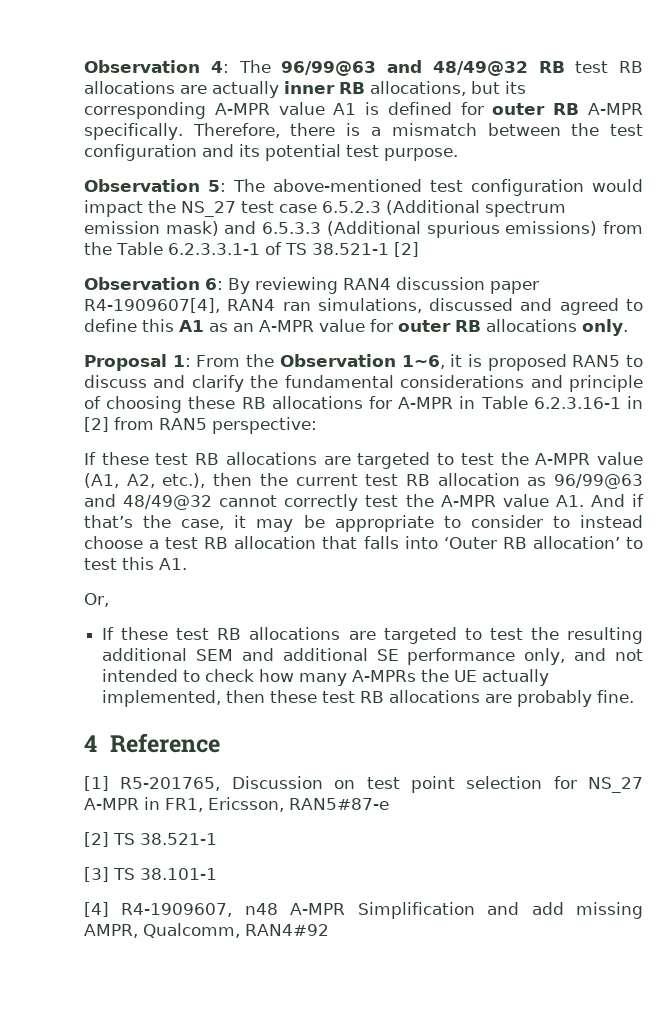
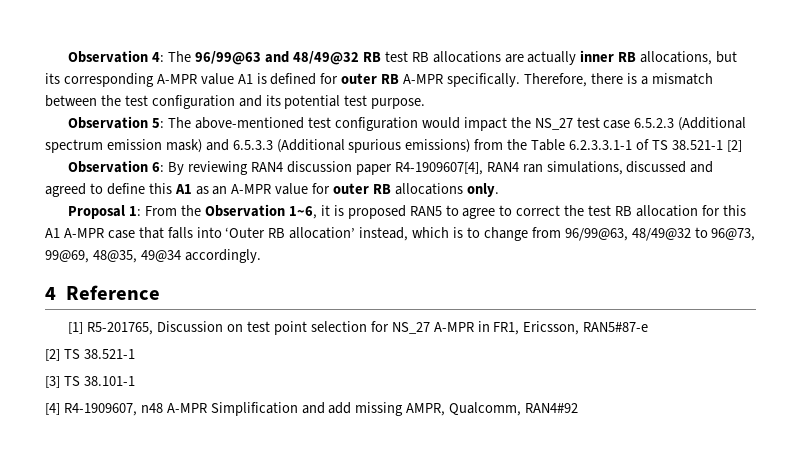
- Proposal 1: From the Observation 1~6, it is proposed RAN5 to discuss and clarify the fundamental considerations and principle of choosing these RB allocations for A-MPR in Table 6.2.3.16-1 in [2] from RAN5 perspective:
- If these test RB allocations are targeted to test the A-MPR value (A1, A2, etc.), then the current test RB allocation as 96/99@63 and 48/49@32 cannot correctly test the A-MPR value A1. And if that’s the case, it may be appropriate to consider to instead choose a test RB allocation that falls into ‘Outer RB allocation’ to test this A1.
- Or,
- If these test RB allocations are targeted to test the resulting additional SEM and additional SE performance only, and not intended to check how many A-MPRs the UE actually implemented, then these test RB allocations are probably fine.
+ Proposal 1: From the Observation 1~6, it is proposed RAN5 to agree to correct the test RB allocation for this A1 A-MPR case that falls into ‘Outer RB allocation’ instead, which is to change from 96/99@63, 48/49@32 to 96@73, 99@69, 48@35, 49@34 accordingly.

